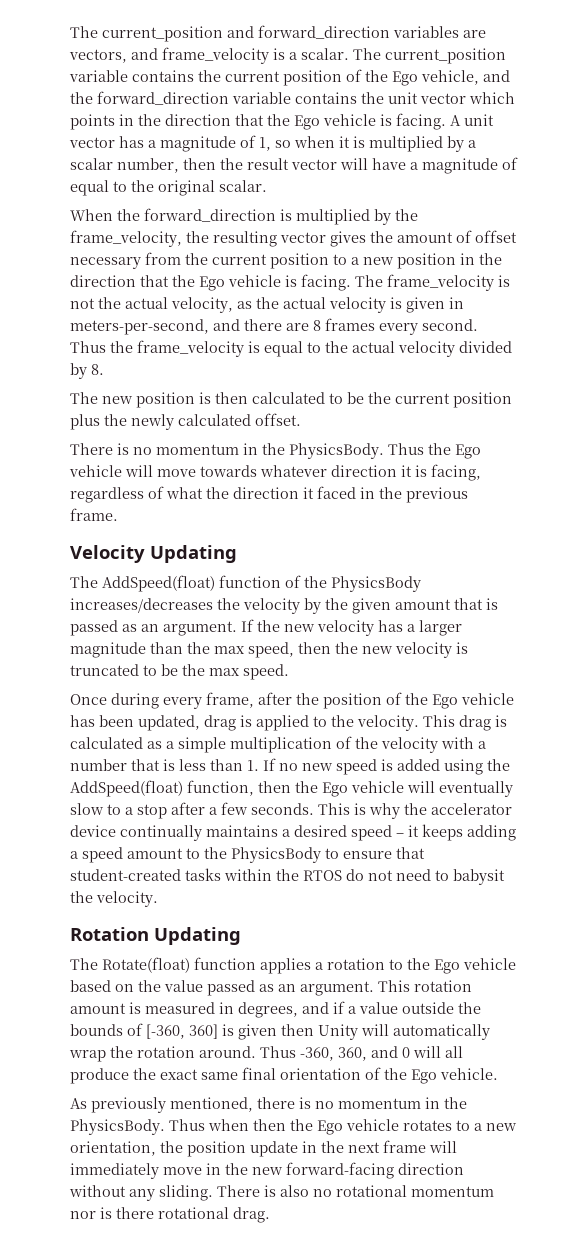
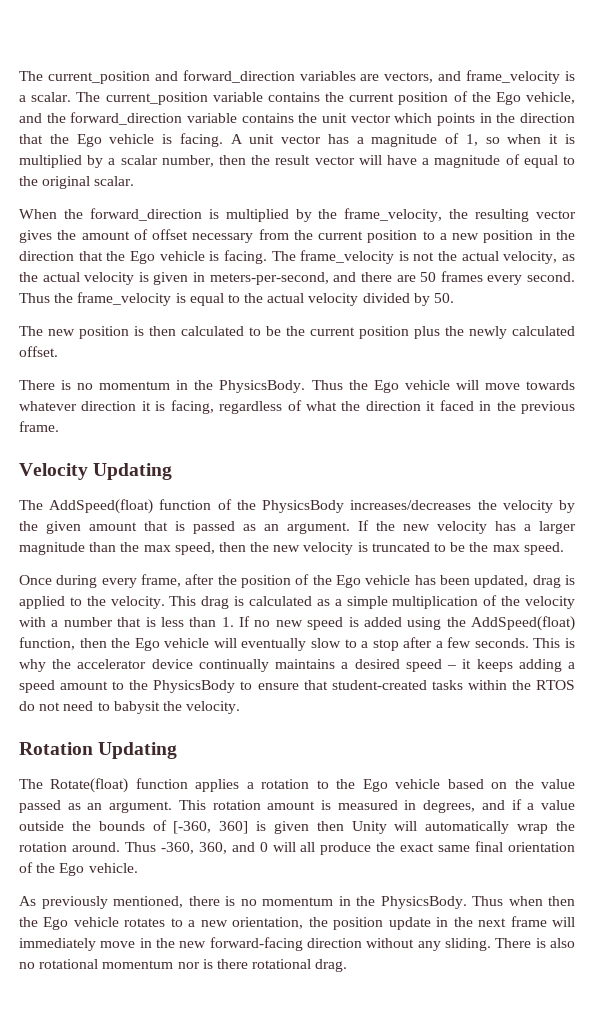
- The frame_velocity is not the actual velocity, as the actual velocity is given in meters-per-second, and there are 8 frames every second.
+ The frame_velocity is not the actual velocity, as the actual velocity is given in meters-per-second, and there are 50 frames every second.
- Thus the frame_velocity is equal to the actual velocity divided by 8.
+ Thus the frame_velocity is equal to the actual velocity divided by 50.

